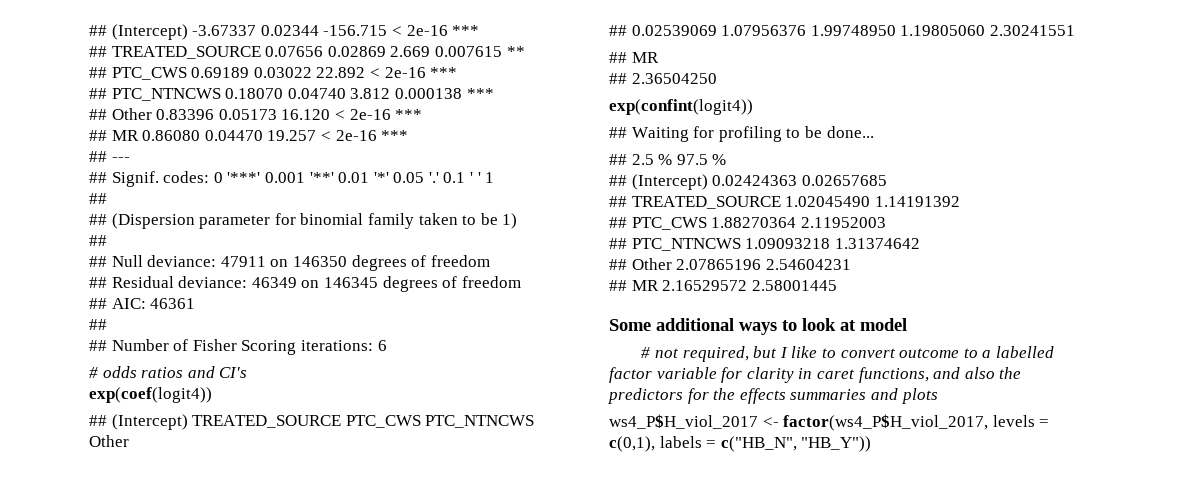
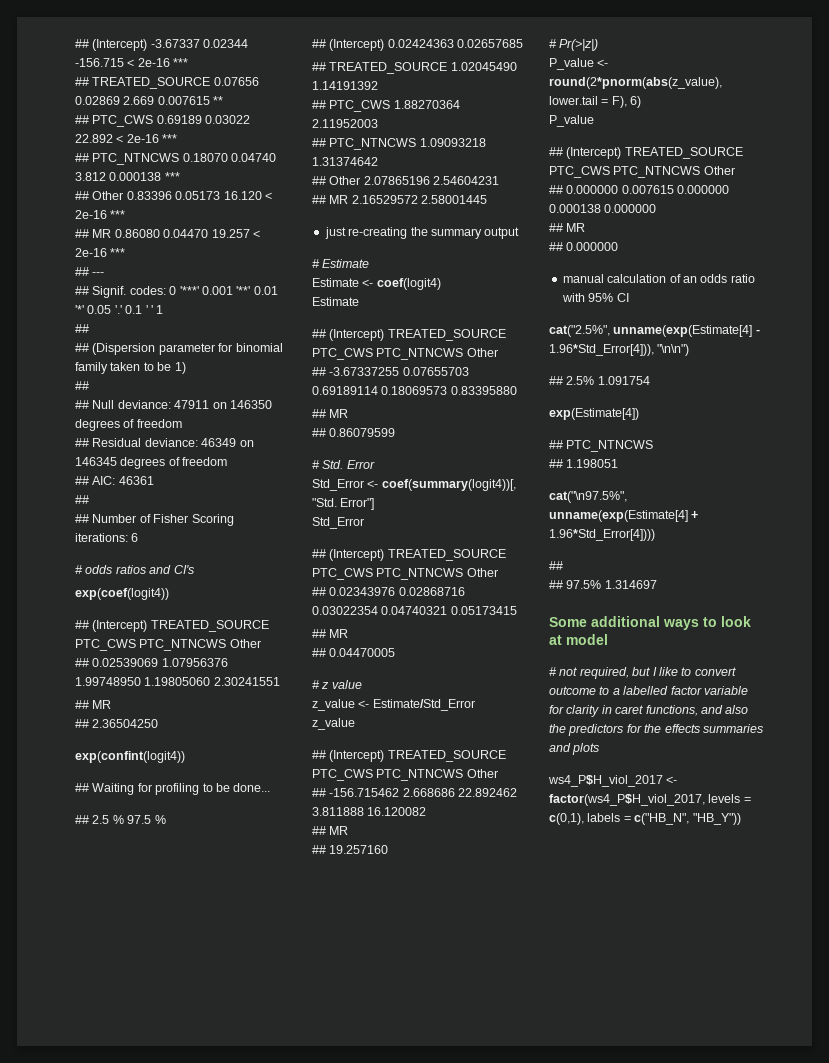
+ just re-creating the summary output
+ # Estimate
+ Estimate <- coef(logit4)
+ Estimate
+ ## (Intercept) TREATED_SOURCE PTC_CWS PTC_NTNCWS Other
+ ## -3.67337255 0.07655703 0.69189114 0.18069573 0.83395880
+ ## MR
+ ## 0.86079599
+ # Std. Error
+ Std_Error <- coef(summary(logit4))[, "Std. Error"]
+ Std_Error
+ ## (Intercept) TREATED_SOURCE PTC_CWS PTC_NTNCWS Other
+ ## 0.02343976 0.02868716 0.03022354 0.04740321 0.05173415
+ ## MR
+ ## 0.04470005
+ # z value
+ z_value <- Estimate/Std_Error
+ z_value
+ ## (Intercept) TREATED_SOURCE PTC_CWS PTC_NTNCWS Other
+ ## -156.715462 2.668686 22.892462 3.811888 16.120082
+ ## MR
+ ## 19.257160
+ # Pr(>|z|)
+ P_value <- round(2*pnorm(abs(z_value), lower.tail = F), 6)
+ P_value
+ ## (Intercept) TREATED_SOURCE PTC_CWS PTC_NTNCWS Other
+ ## 0.000000 0.007615 0.000000 0.000138 0.000000
+ ## MR
+ ## 0.000000
+ manual calculation of an odds ratio with 95% CI
+ cat("2.5%", unname(exp(Estimate[4] - 1.96*Std_Error[4])), "\n\n")
+ ## 2.5% 1.091754
+ exp(Estimate[4])
+ ## PTC_NTNCWS
+ ## 1.198051
+ cat("\n97.5%", unname(exp(Estimate[4] + 1.96*Std_Error[4])))
+ ##
+ ## 97.5% 1.314697

